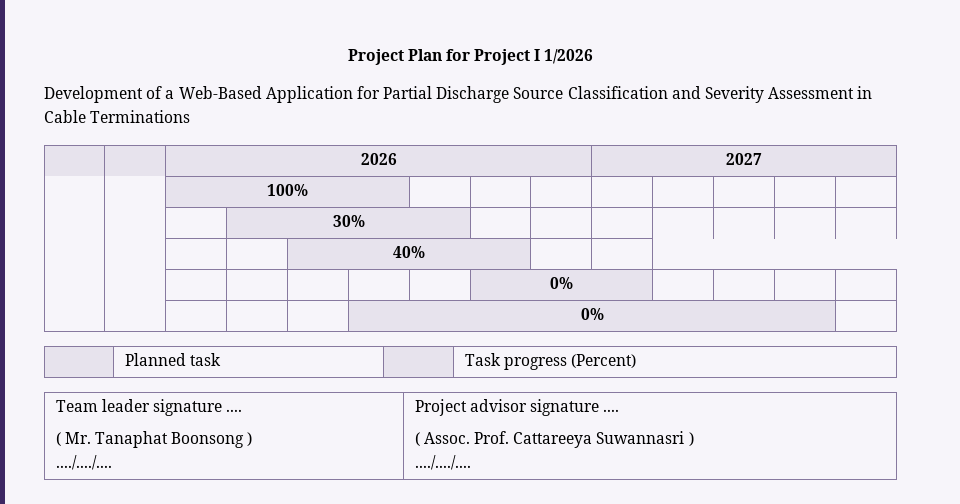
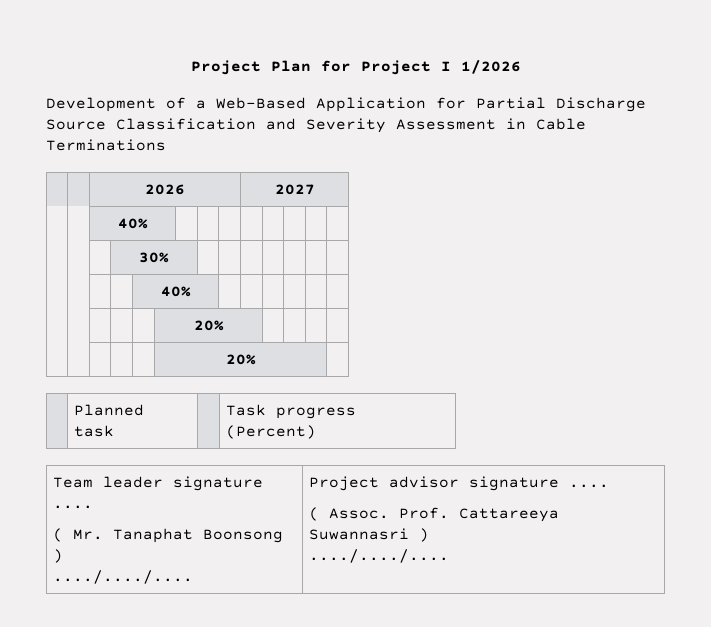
- | | 100% | | | | | | | |
+ | | 40% | | | | | | | |
- | | | | 40% | |
- | | | | | | | 0% | | | |
- | | | | | 0% |
+ | | | | 40% | | | | | |
+ | | | | | 20% | | | |
+ | | | | | 20% |

